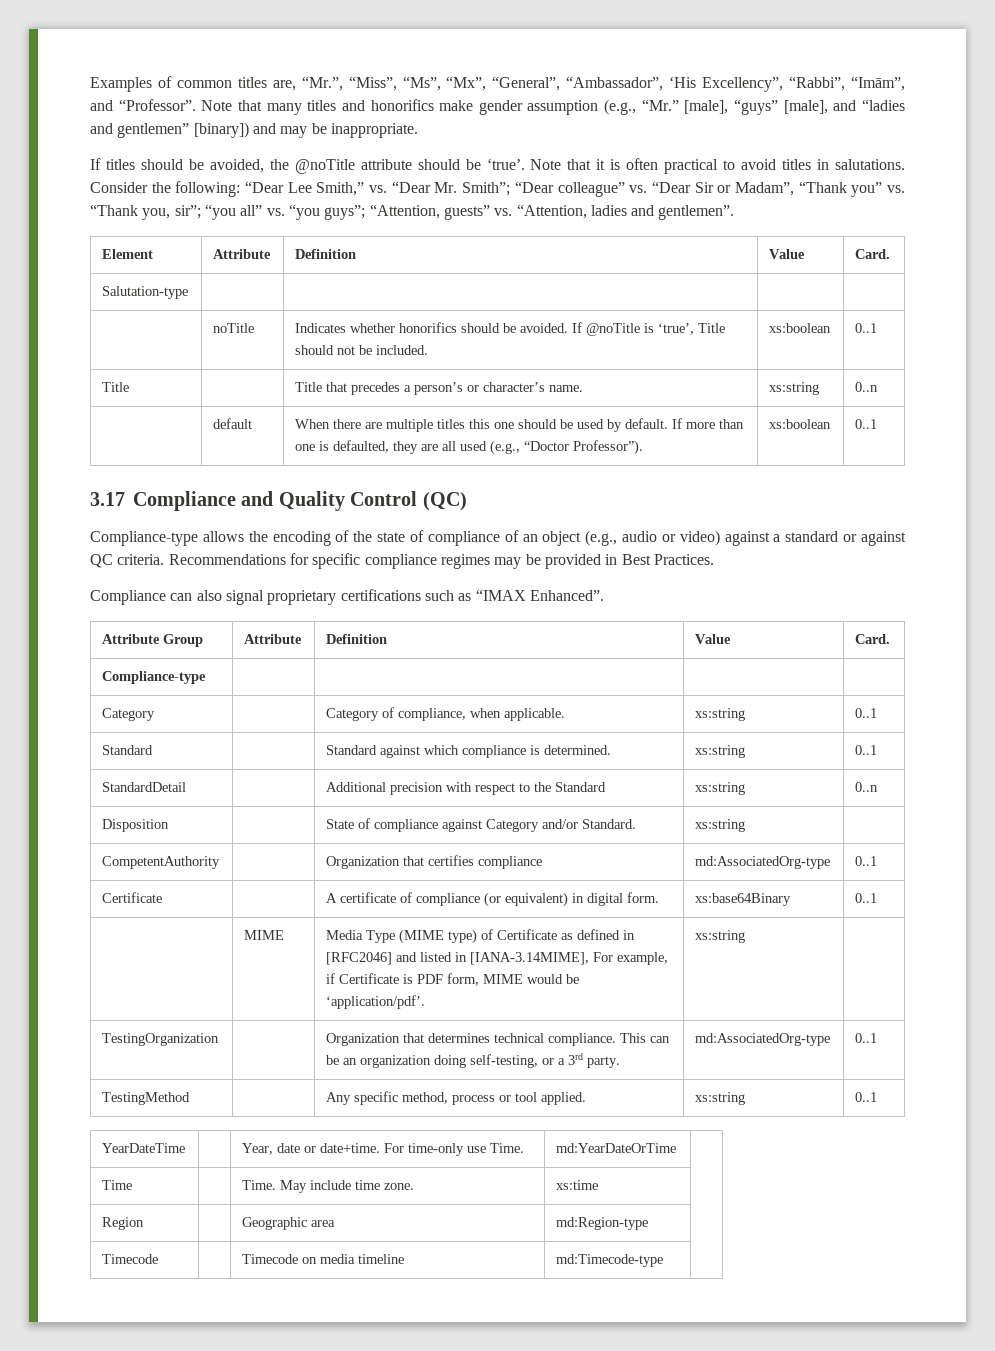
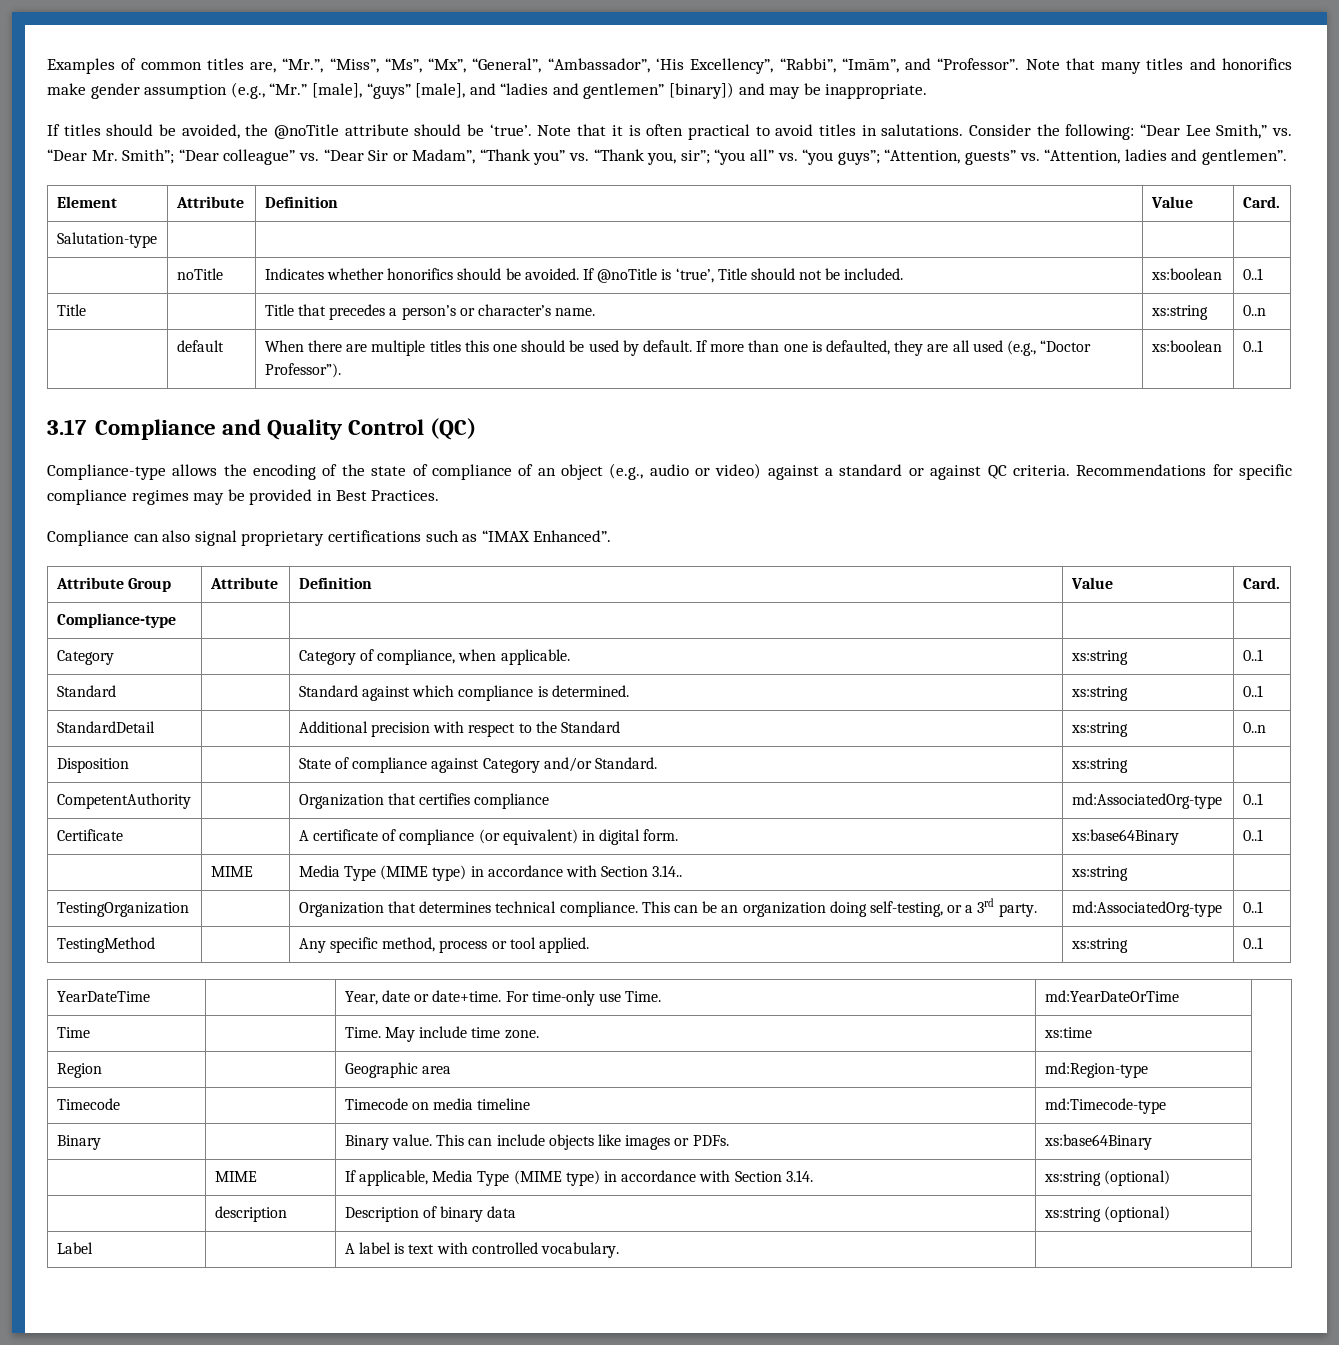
- | MIME | Media Type (MIME type) of Certificate as defined in [RFC2046] and listed in [IANA-3.14MIME], For example, if Certificate is PDF form, MIME would be ‘application/pdf’. | xs:string |
+ | MIME | Media Type (MIME type) in accordance with Section 3.14.. | xs:string |
+ Binary | | Binary value. This can include objects like images or PDFs. | xs:base64Binary |
+ | MIME | If applicable, Media Type (MIME type) in accordance with Section 3.14. | xs:string (optional) |
+ | description | Description of binary data | xs:string (optional) |
+ Label | | A label is text with controlled vocabulary. | |

